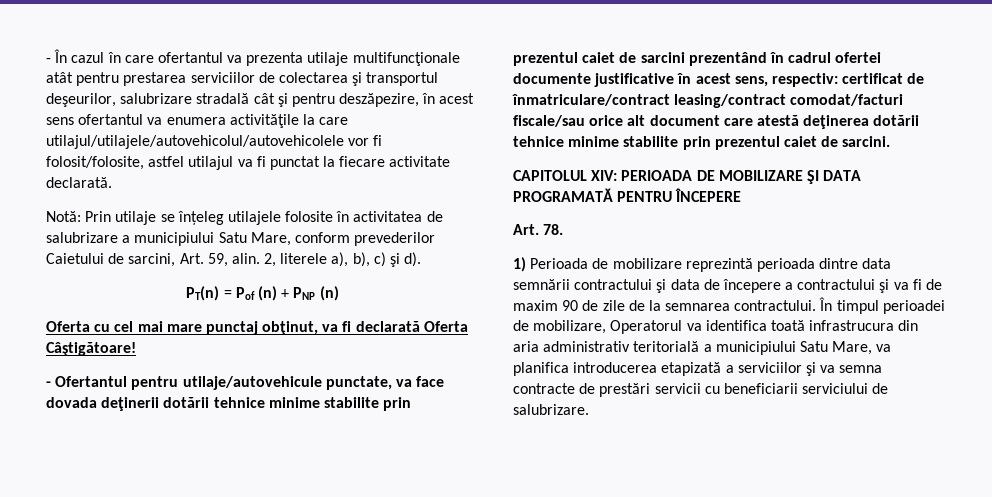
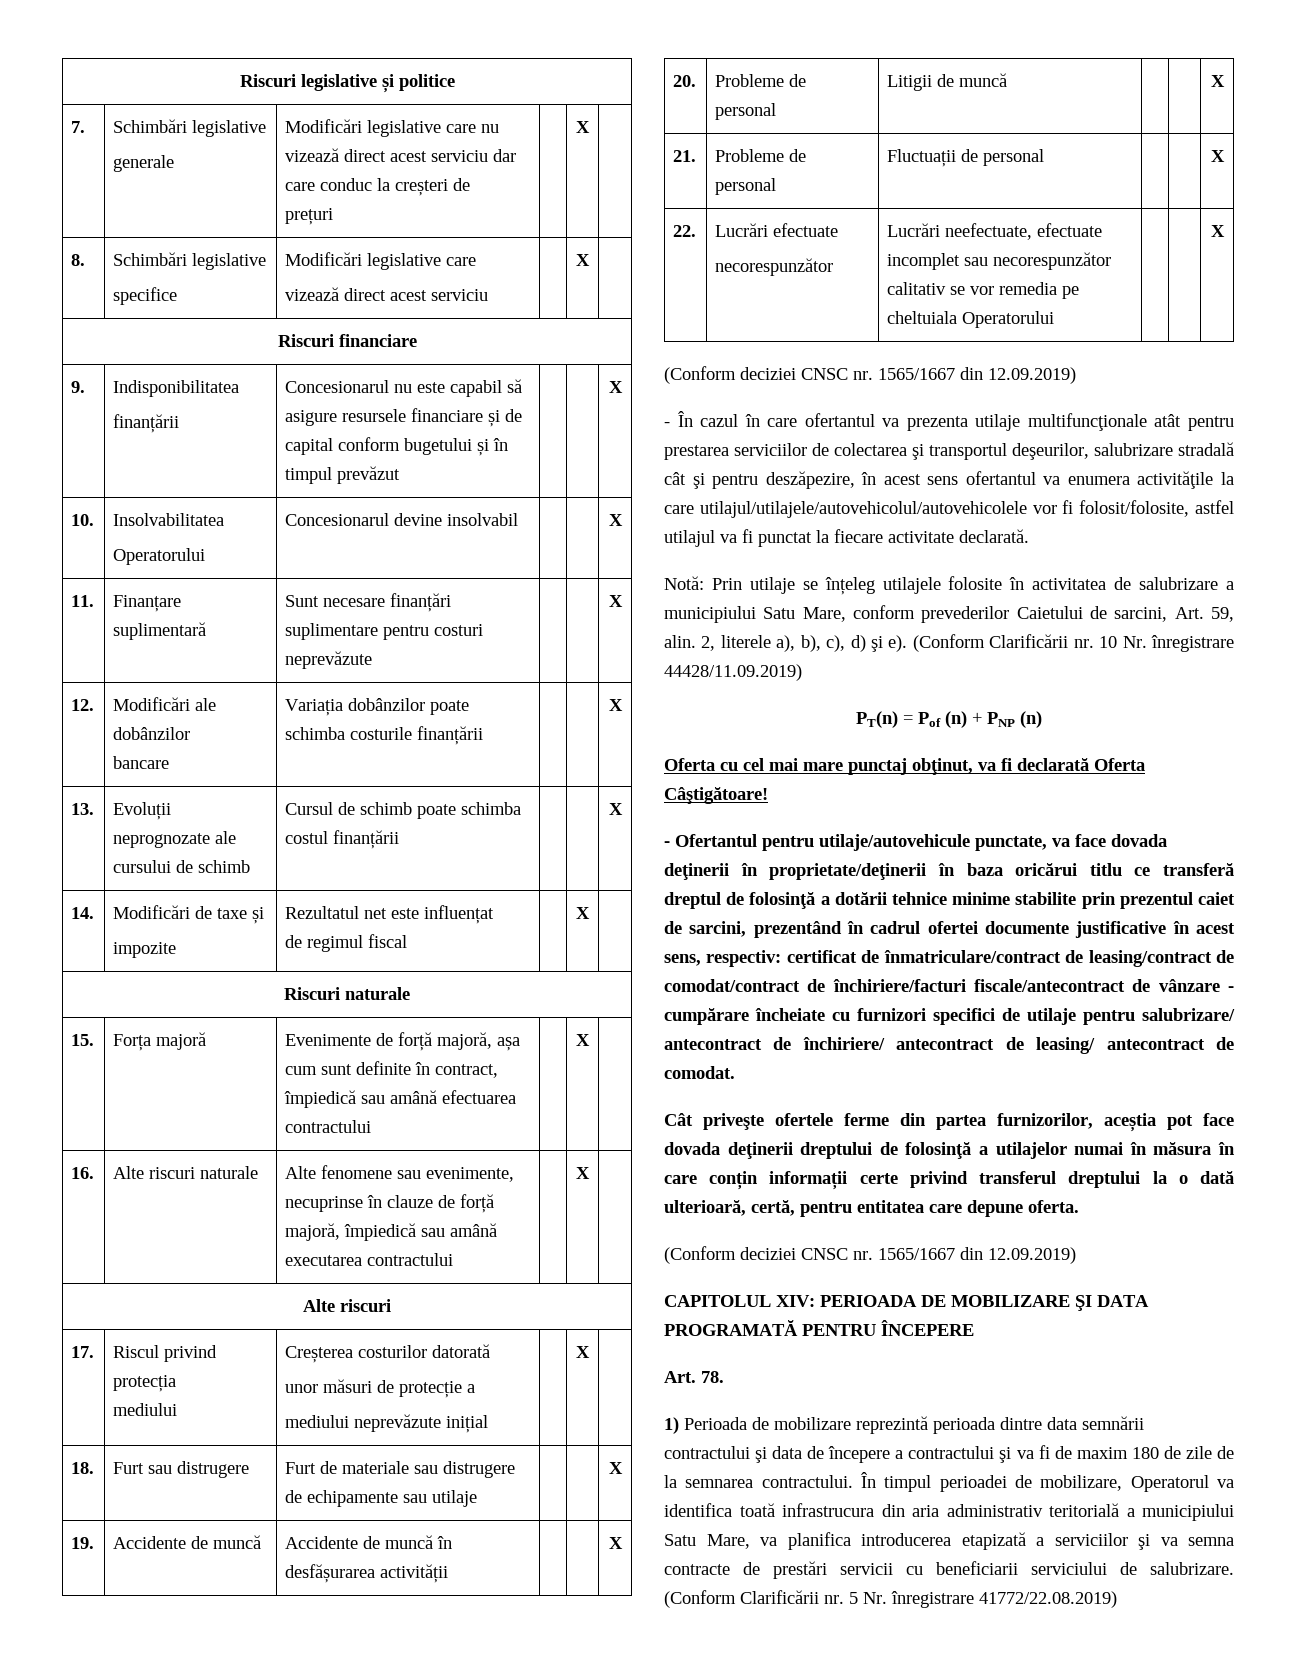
+ Riscuri legislative și politice
+ 7. | Schimbări legislative
+ generale | Modificări legislative care nu vizează direct acest serviciu dar care conduc la creșteri de
+ prețuri | | X |
+ 8. | Schimbări legislative
+ specifice | Modificări legislative care
+ vizează direct acest serviciu | | X |
+ Riscuri financiare
+ 9. | Indisponibilitatea
+ finanțării | Concesionarul nu este capabil să asigure resursele financiare și de capital conform bugetului și în timpul prevăzut | | | X
+ 10. | Insolvabilitatea
+ Operatorului | Concesionarul devine insolvabil | | | X
+ 11. | Finanțare suplimentară | Sunt necesare finanțări suplimentare pentru costuri neprevăzute | | | X
+ 12. | Modificări ale dobânzilor
+ bancare | Variația dobânzilor poate schimba costurile finanțării | | | X
+ 13. | Evoluții neprognozate ale cursului de schimb | Cursul de schimb poate schimba costul finanțării | | | X
+ 14. | Modificări de taxe și
+ impozite | Rezultatul net este influențat
+ de regimul fiscal | | X |
+ Riscuri naturale
+ 15. | Forța majoră | Evenimente de forță majoră, așa cum sunt definite în contract, împiedică sau amână efectuarea contractului | | X |
+ 16. | Alte riscuri naturale | Alte fenomene sau evenimente, necuprinse în clauze de forță majoră, împiedică sau amână executarea contractului | | X |
+ Alte riscuri
+ 17. | Riscul privind protecția
+ mediului | Creșterea costurilor datorată
+ unor măsuri de protecție a
+ mediului neprevăzute inițial | | X |
+ 18. | Furt sau distrugere | Furt de materiale sau distrugere de echipamente sau utilaje | | | X
+ 19. | Accidente de muncă | Accidente de muncă în desfășurarea activității | | | X
+ 20. | Probleme de personal | Litigii de muncă | | | X
+ 21. | Probleme de personal | Fluctuații de personal | | | X
+ 22. | Lucrări efectuate
+ necorespunzător | Lucrări neefectuate, efectuate incomplet sau necorespunzător calitativ se vor remedia pe cheltuiala Operatorului | | | X
+ (Conform deciziei CNSC nr. 1565/1667 din 12.09.2019)
- 2, literele a), b), c) şi d).
+ 2, literele a), b), c), d) şi e). (Conform Clarificării nr. 10 Nr. înregistrare 44428/11.09.2019)
- - Ofertantul pentru utilaje/autovehicule punctate, va face dovada deţinerii dotării tehnice minime stabilite prin prezentul caiet de sarcini prezentând în cadrul ofertei documente justificative în acest sens, respectiv: certificat de înmatriculare/contract leasing/contract comodat/facturi fiscale/sau orice alt document care atestă deţinerea dotării tehnice minime stabilite prin prezentul caiet de sarcini.
+ - Ofertantul pentru utilaje/autovehicule punctate, va face dovada deţinerii în proprietate/deţinerii în baza oricărui titlu ce transferă dreptul de folosinţă a dotării tehnice minime stabilite prin prezentul caiet de sarcini, prezentând în cadrul ofertei documente justificative în acest sens, respectiv: certificat de înmatriculare/contract de leasing/contract de comodat/contract de închiriere/facturi fiscale/antecontract de vânzare - cumpărare încheiate cu furnizori specifici de utilaje pentru salubrizare/ antecontract de închiriere/ antecontract de leasing/ antecontract de comodat.
+ Cât priveşte ofertele ferme din partea furnizorilor, aceștia pot face dovada deţinerii dreptului de folosinţă a utilajelor numai în măsura în care conțin informații certe privind transferul dreptului la o dată ulterioară, certă, pentru entitatea care depune oferta.
+ (Conform deciziei CNSC nr. 1565/1667 din 12.09.2019)
- 1) Perioada de mobilizare reprezintă perioada dintre data semnării contractului şi data de începere a contractului şi va fi de maxim 90 de zile de la semnarea contractului.
+ 1) Perioada de mobilizare reprezintă perioada dintre data semnării contractului şi data de începere a contractului şi va fi de maxim 180 de zile de la semnarea contractului.
+ (Conform Clarificării nr. 5 Nr. înregistrare 41772/22.08.2019)

